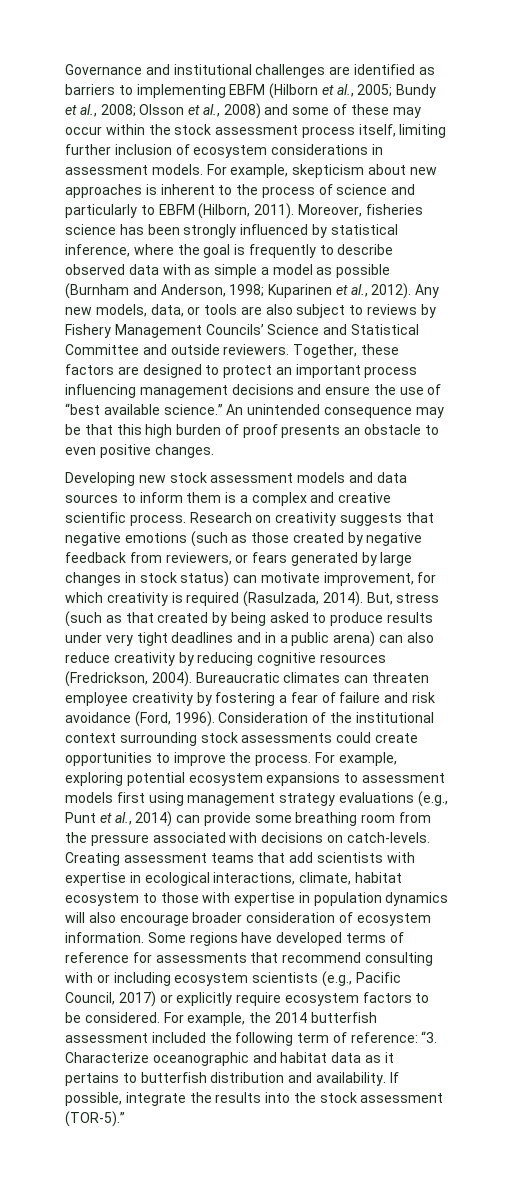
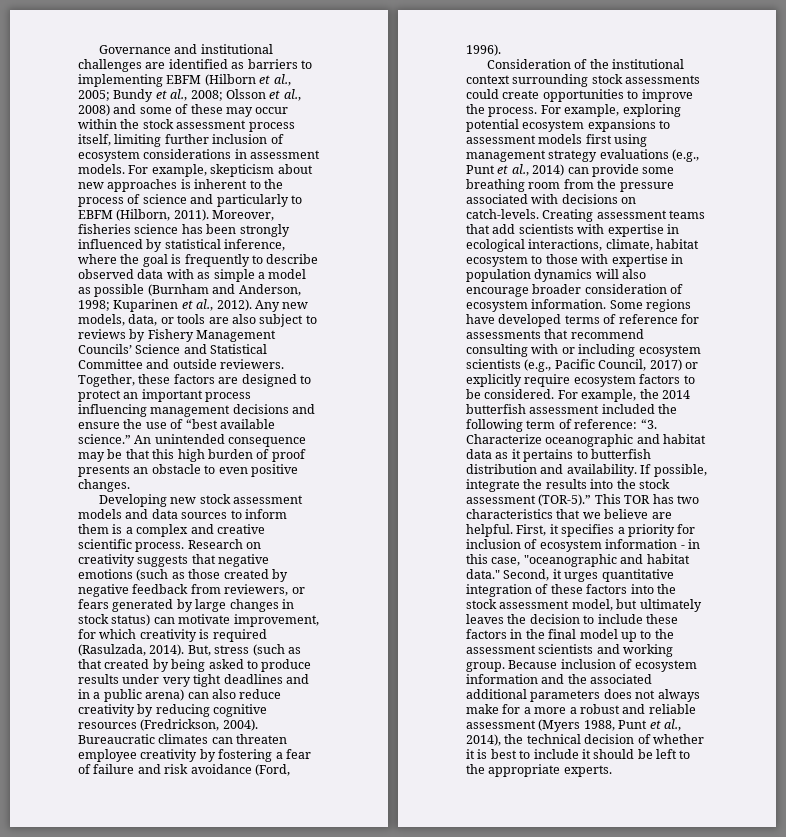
- Bureaucratic climates can threaten employee creativity by fostering a fear of failure and risk avoidance (Ford, 1996). Consideration of the institutional context surrounding stock assessments could create opportunities to improve the process.
+ Bureaucratic climates can threaten employee creativity by fostering a fear of failure and risk avoidance (Ford, 1996).
+ Consideration of the institutional context surrounding stock assessments could create opportunities to improve the process.
+ This TOR has two characteristics that we believe are helpful. First, it specifies a priority for inclusion of ecosystem information - in this case, "oceanographic and habitat data." Second, it urges quantitative integration of these factors into the stock assessment model, but ultimately leaves the decision to include these factors in the final model up to the assessment scientists and working group. Because inclusion of ecosystem information and the associated additional parameters does not always make for a more a robust and reliable assessment (Myers 1988, Punt et al., 2014), the technical decision of whether it is best to include it should be left to the appropriate experts.

